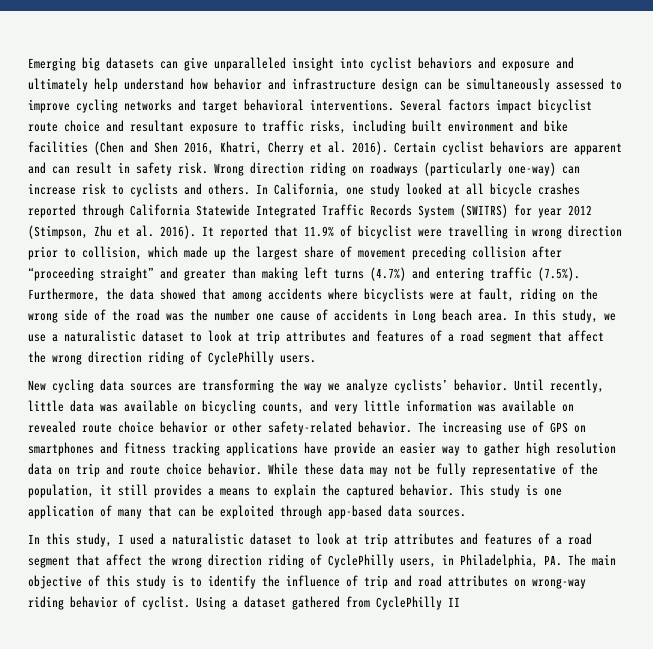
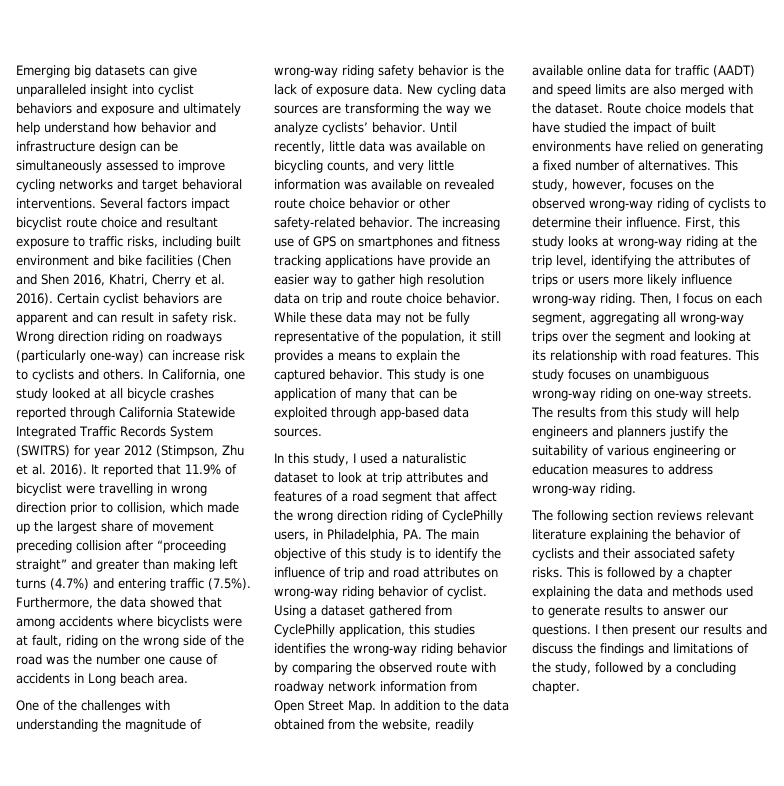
- It reported that 11.9% of bicyclist were travelling in wrong direction prior to collision, which made up the largest share of movement preceding collision after “proceeding straight” and greater than making left turns (4.7%) and entering traffic (7.5%). Furthermore, the data showed that among accidents where bicyclists were at fault, riding on the wrong side of the road was the number one cause of accidents in Long beach area. In this study, we use a naturalistic dataset to look at trip attributes and features of a road segment that affect the wrong direction riding of CyclePhilly users.
- New cycling data sources are transforming the way we analyze cyclists’ behavior.
+ It reported that 11.9% of bicyclist were travelling in wrong direction prior to collision, which made up the largest share of movement preceding collision after “proceeding straight” and greater than making left turns (4.7%) and entering traffic (7.5%). Furthermore, the data showed that among accidents where bicyclists were at fault, riding on the wrong side of the road was the number one cause of accidents in Long beach area.
+ One of the challenges with understanding the magnitude of wrong-way riding safety behavior is the lack of exposure data. New cycling data sources are transforming the way we analyze cyclists’ behavior.
- Using a dataset gathered from CyclePhilly II
+ Using a dataset gathered from CyclePhilly application, this studies identifies the wrong-way riding behavior by comparing the observed route with roadway network information from Open Street Map. In addition to the data obtained from the website, readily available online data for traffic (AADT) and speed limits are also merged with the dataset. Route choice models that have studied the impact of built environments have relied on generating a fixed number of alternatives. This study, however, focuses on the observed wrong-way riding of cyclists to determine their influence. First, this study looks at wrong-way riding at the trip level, identifying the attributes of trips or users more likely influence wrong-way riding. Then, I focus on each segment, aggregating all wrong-way trips over the segment and looking at its relationship with road features. This study focuses on unambiguous wrong-way riding on one-way streets. The results from this study will help engineers and planners justify the suitability of various engineering or education measures to address wrong-way riding.
+ The following section reviews relevant literature explaining the behavior of cyclists and their associated safety risks. This is followed by a chapter explaining the data and methods used to generate results to answer our questions. I then present our results and discuss the findings and limitations of the study, followed by a concluding chapter.

